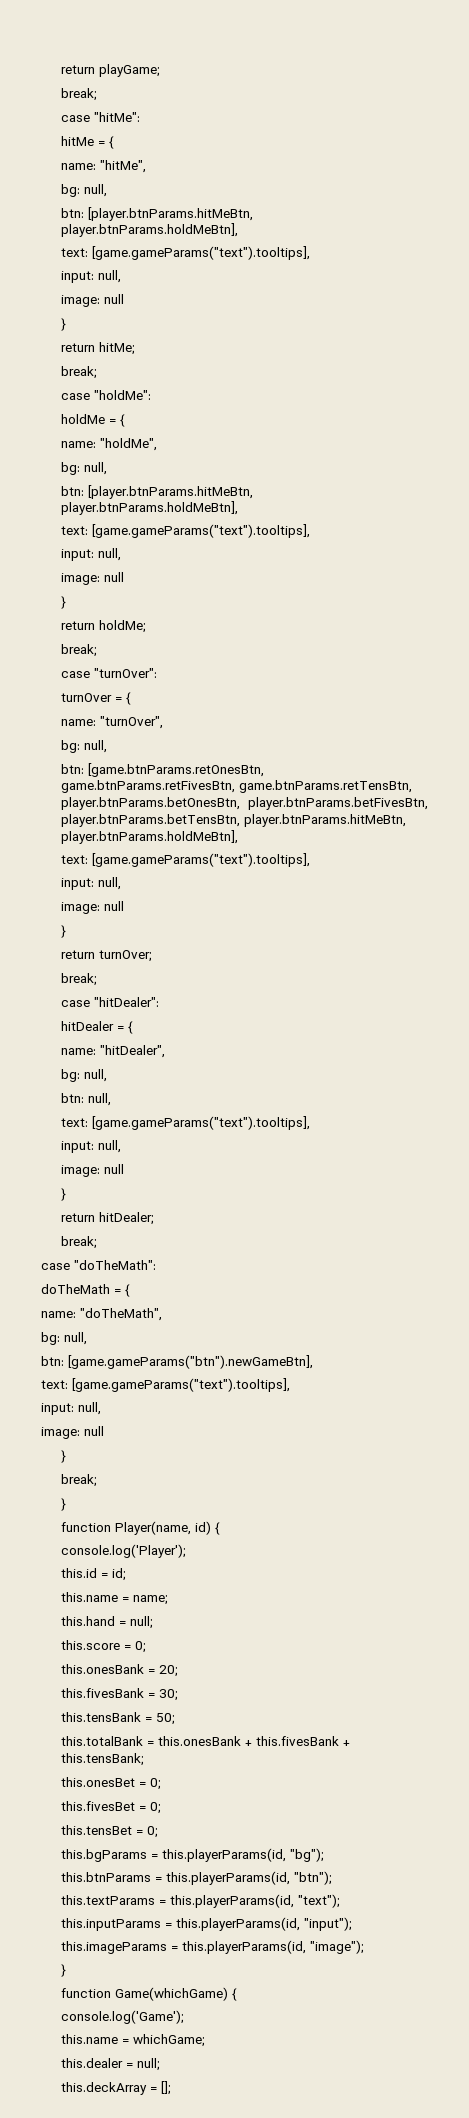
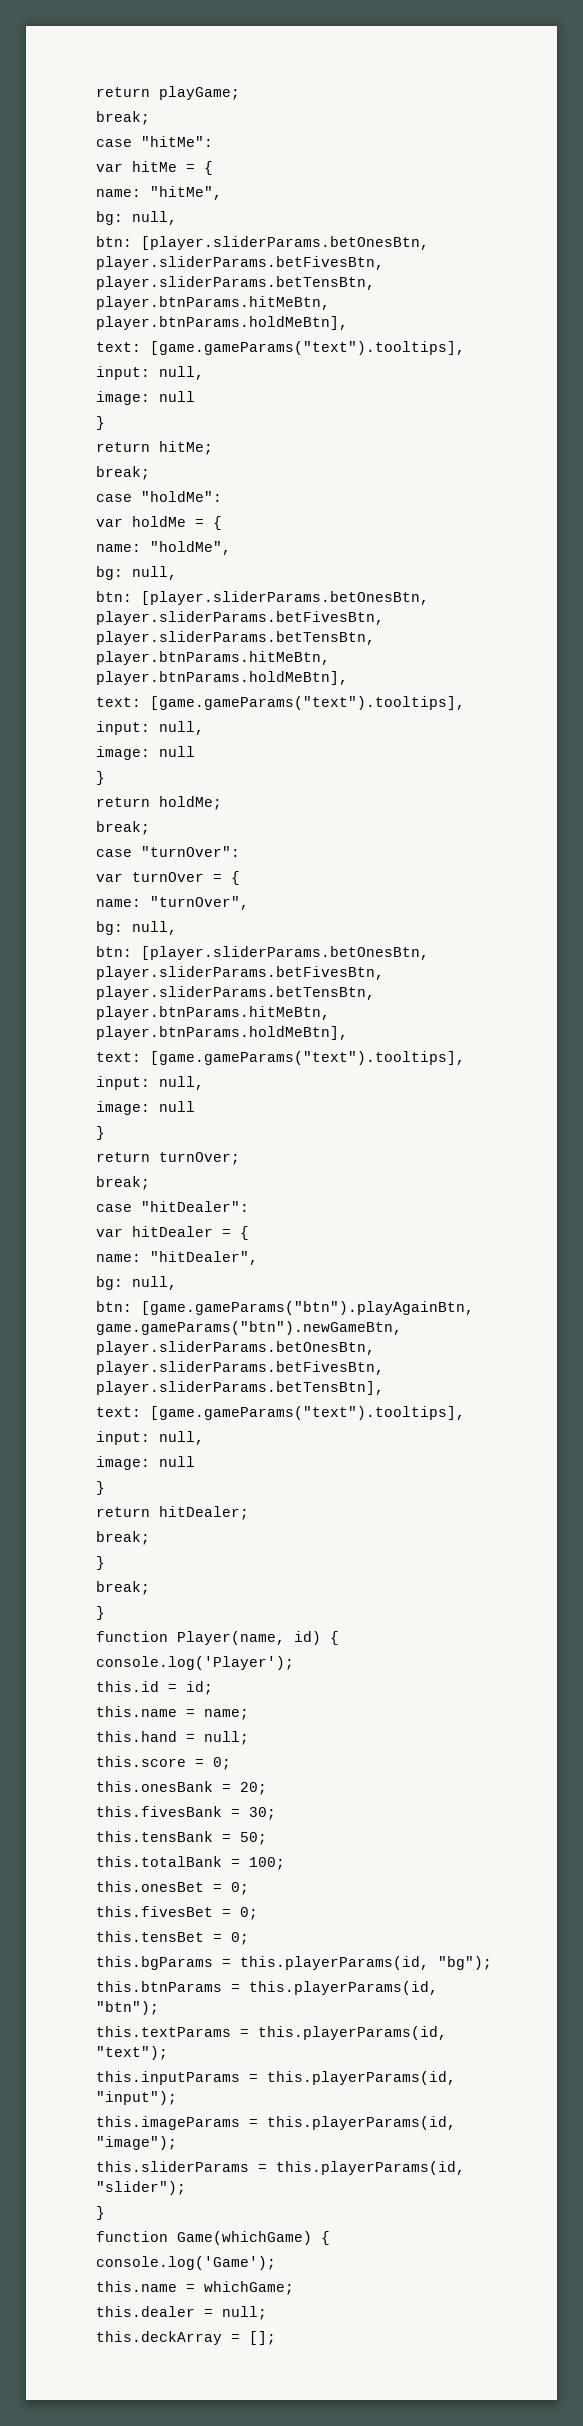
- hitMe = {
+ var hitMe = {
  name: "hitMe",
  bg: null,
- btn: [player.btnParams.hitMeBtn, player.btnParams.holdMeBtn],
+ btn: [player.sliderParams.betOnesBtn, player.sliderParams.betFivesBtn, player.sliderParams.betTensBtn, player.btnParams.hitMeBtn, player.btnParams.holdMeBtn],
- holdMe = {
+ var holdMe = {
  name: "holdMe",
  bg: null,
- btn: [player.btnParams.hitMeBtn, player.btnParams.holdMeBtn],
+ btn: [player.sliderParams.betOnesBtn, player.sliderParams.betFivesBtn, player.sliderParams.betTensBtn, player.btnParams.hitMeBtn, player.btnParams.holdMeBtn],
- turnOver = {
+ var turnOver = {
  name: "turnOver",
  bg: null,
- btn: [game.btnParams.retOnesBtn, game.btnParams.retFivesBtn, game.btnParams.retTensBtn, player.btnParams.betOnesBtn, player.btnParams.betFivesBtn, player.btnParams.betTensBtn, player.btnParams.hitMeBtn, player.btnParams.holdMeBtn],
+ btn: [player.sliderParams.betOnesBtn, player.sliderParams.betFivesBtn, player.sliderParams.betTensBtn, player.btnParams.hitMeBtn, player.btnParams.holdMeBtn],
- hitDealer = {
+ var hitDealer = {
- btn: null,
+ btn: [game.gameParams("btn").playAgainBtn, game.gameParams("btn").newGameBtn, player.sliderParams.betOnesBtn, player.sliderParams.betFivesBtn, player.sliderParams.betTensBtn],
- case "doTheMath":
- doTheMath = {
- name: "doTheMath",
- bg: null,
- btn: [game.gameParams("btn").newGameBtn],
- text: [game.gameParams("text").tooltips],
- input: null,
- image: null
- this.totalBank = this.onesBank + this.fivesBank + this.tensBank;
+ this.totalBank = 100;
+ this.sliderParams = this.playerParams(id, "slider");

